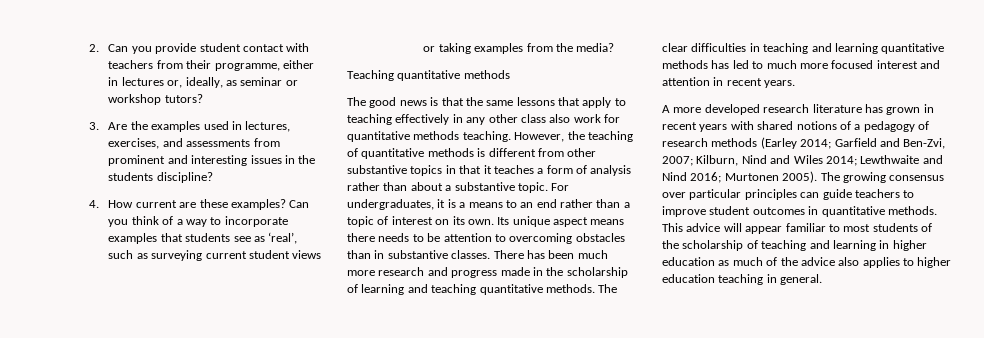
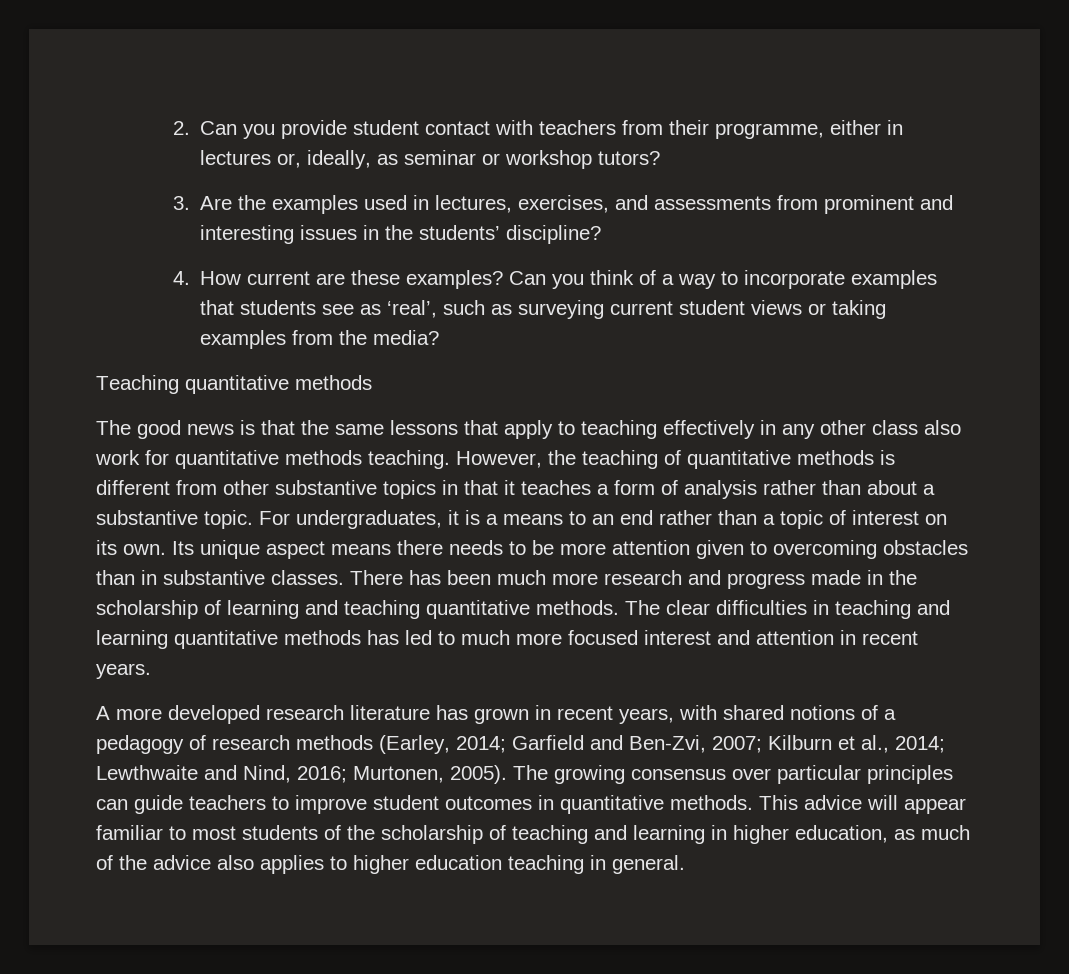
- 3. Are the examples used in lectures, exercises, and assessments from prominent and interesting issues in the students discipline?
+ 3. Are the examples used in lectures, exercises, and assessments from prominent and interesting issues in the students’ discipline?
- Its unique aspect means there needs to be attention to overcoming obstacles than in substantive classes.
+ Its unique aspect means there needs to be more attention given to overcoming obstacles than in substantive classes.
- A more developed research literature has grown in recent years with shared notions of a pedagogy of research methods (Earley 2014; Garfield and Ben-Zvi, 2007; Kilburn, Nind and Wiles 2014; Lewthwaite and Nind 2016; Murtonen 2005).
+ A more developed research literature has grown in recent years, with shared notions of a pedagogy of research methods (Earley, 2014; Garfield and Ben-Zvi, 2007; Kilburn et al., 2014; Lewthwaite and Nind, 2016; Murtonen, 2005).
- This advice will appear familiar to most students of the scholarship of teaching and learning in higher education as much of the advice also applies to higher education teaching in general.
+ This advice will appear familiar to most students of the scholarship of teaching and learning in higher education, as much of the advice also applies to higher education teaching in general.

